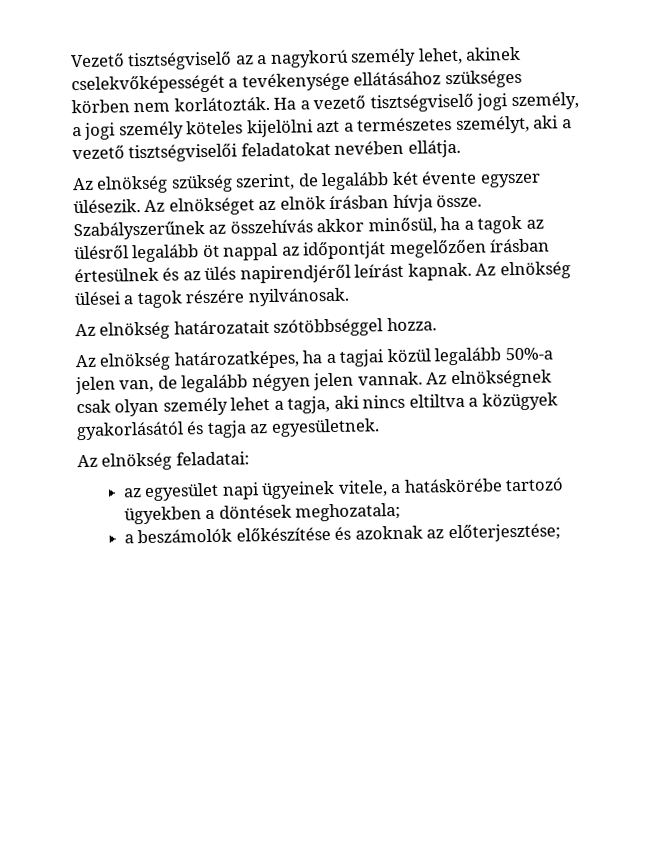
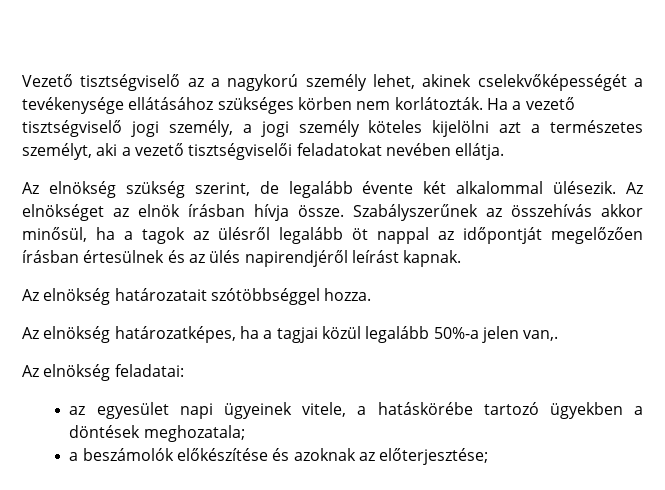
- Az elnökség szükség szerint, de legalább két évente egyszer ülésezik.
+ Az elnökség szükség szerint, de legalább évente két alkalommal ülésezik.
- Az elnökség ülései a tagok részére nyilvánosak.
- Az elnökség határozatképes, ha a tagjai közül legalább 50%-a jelen van, de legalább négyen jelen vannak. Az elnökségnek csak olyan személy lehet a tagja, aki nincs eltiltva a közügyek gyakorlásától és tagja az egyesületnek.
+ Az elnökség határozatképes, ha a tagjai közül legalább 50%-a jelen van,.

